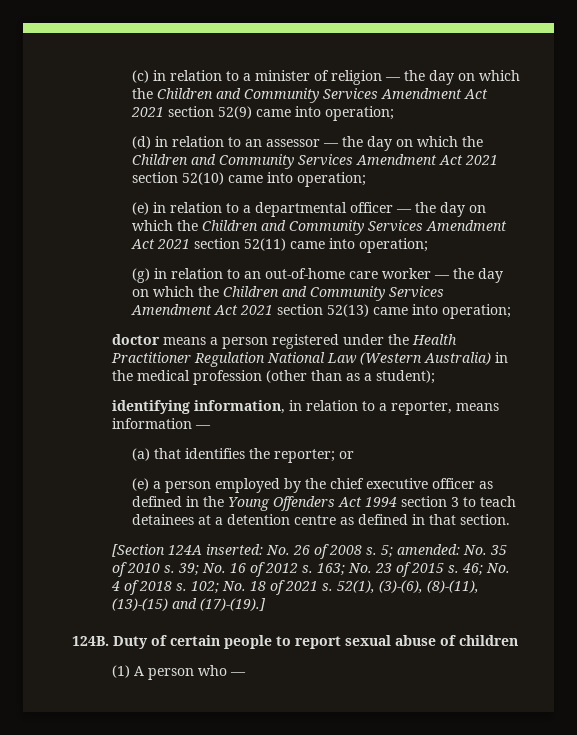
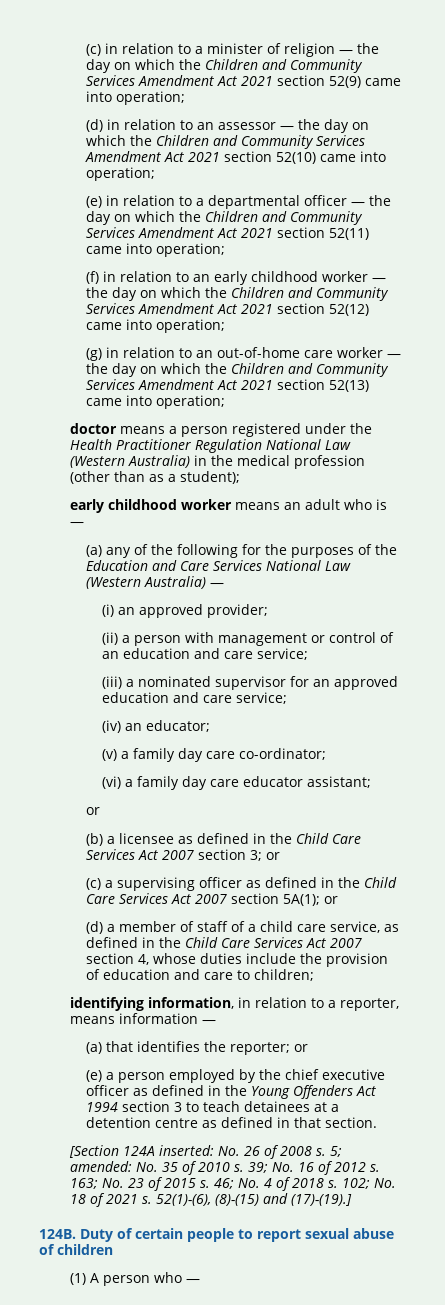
+ (f) in relation to an early childhood worker — the day on which the Children and Community Services Amendment Act 2021 section 52(12) came into operation;
+ early childhood worker means an adult who is —
+ (a) any of the following for the purposes of the Education and Care Services National Law (Western Australia) —
+ (i) an approved provider;
+ (ii) a person with management or control of an education and care service;
+ (iii) a nominated supervisor for an approved education and care service;
+ (iv) an educator;
+ (v) a family day care co-ordinator;
+ (vi) a family day care educator assistant;
+ or
+ (b) a licensee as defined in the Child Care Services Act 2007 section 3; or
+ (c) a supervising officer as defined in the Child Care Services Act 2007 section 5A(1); or
+ (d) a member of staff of a child care service, as defined in the Child Care Services Act 2007 section 4, whose duties include the provision of education and care to children;
- 52(1), (3)-(6), (8)-(11), (13)-(15) and (17)-(19).]
+ 52(1)-(6), (8)-(15) and (17)-(19).]

